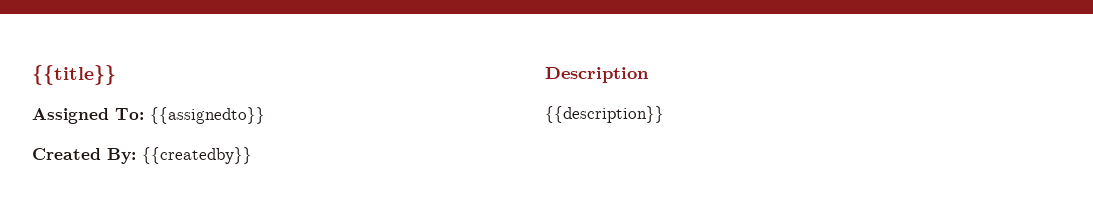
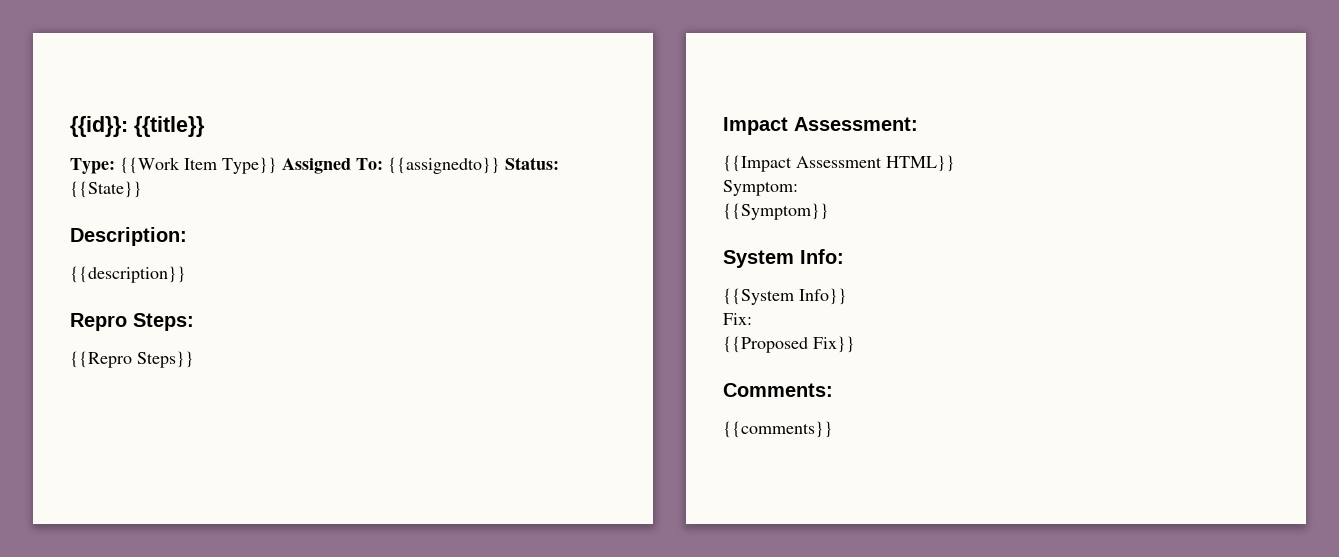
- {{title}}
+ {{id}}: {{title}}
- Assigned To: {{assignedto}}
- Created By: {{createdby}}
- Description
+ Type: {{Work Item Type}} Assigned To: {{assignedto}} Status: {{State}}
+ Description:
  {{description}}
+ Repro Steps:
+ {{Repro Steps}}
+ Impact Assessment:
+ {{Impact Assessment HTML}}
+ Symptom:
+ {{Symptom}}
+ System Info:
+ {{System Info}}
+ Fix:
+ {{Proposed Fix}}
+ Comments:
+ {{comments}}

